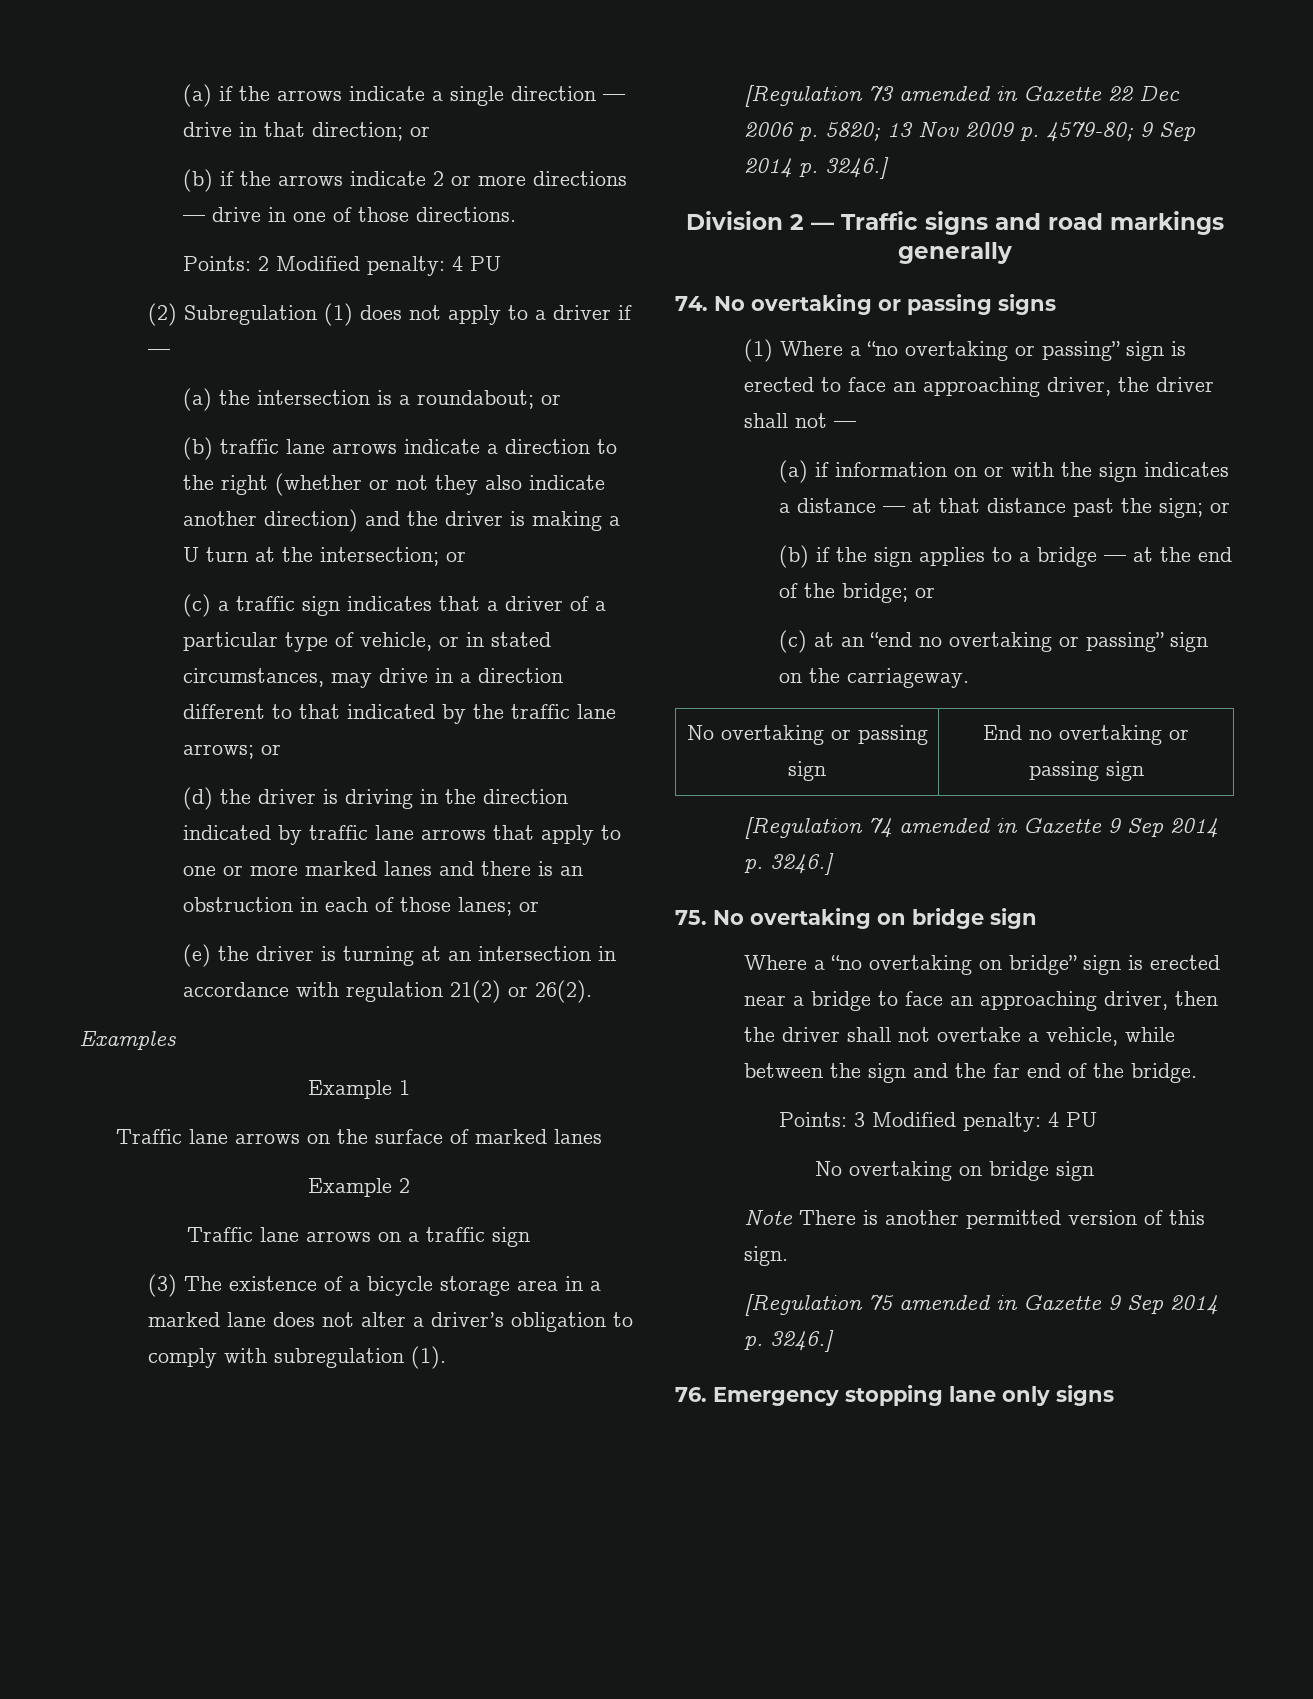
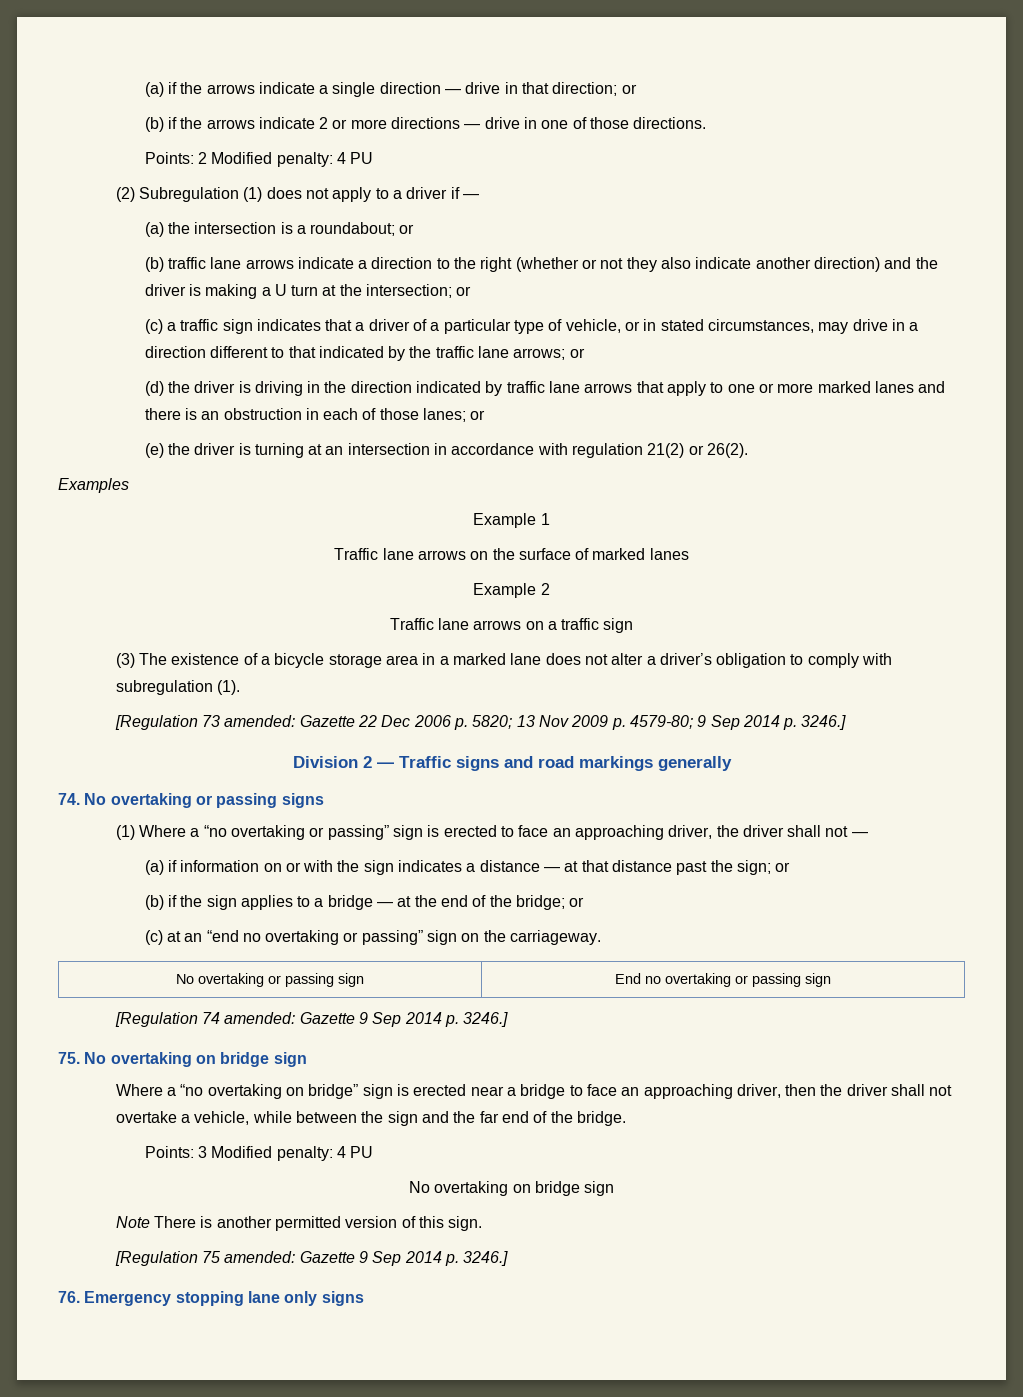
- [Regulation 73 amended in Gazette 22 Dec 2006 p. 5820; 13 Nov 2009 p. 4579-80; 9 Sep 2014 p. 3246.]
+ [Regulation 73 amended: Gazette 22 Dec 2006 p. 5820; 13 Nov 2009 p. 4579-80; 9 Sep 2014 p. 3246.]
- [Regulation 74 amended in Gazette 9 Sep 2014 p. 3246.]
+ [Regulation 74 amended: Gazette 9 Sep 2014 p. 3246.]
- [Regulation 75 amended in Gazette 9 Sep 2014 p. 3246.]
+ [Regulation 75 amended: Gazette 9 Sep 2014 p. 3246.]

